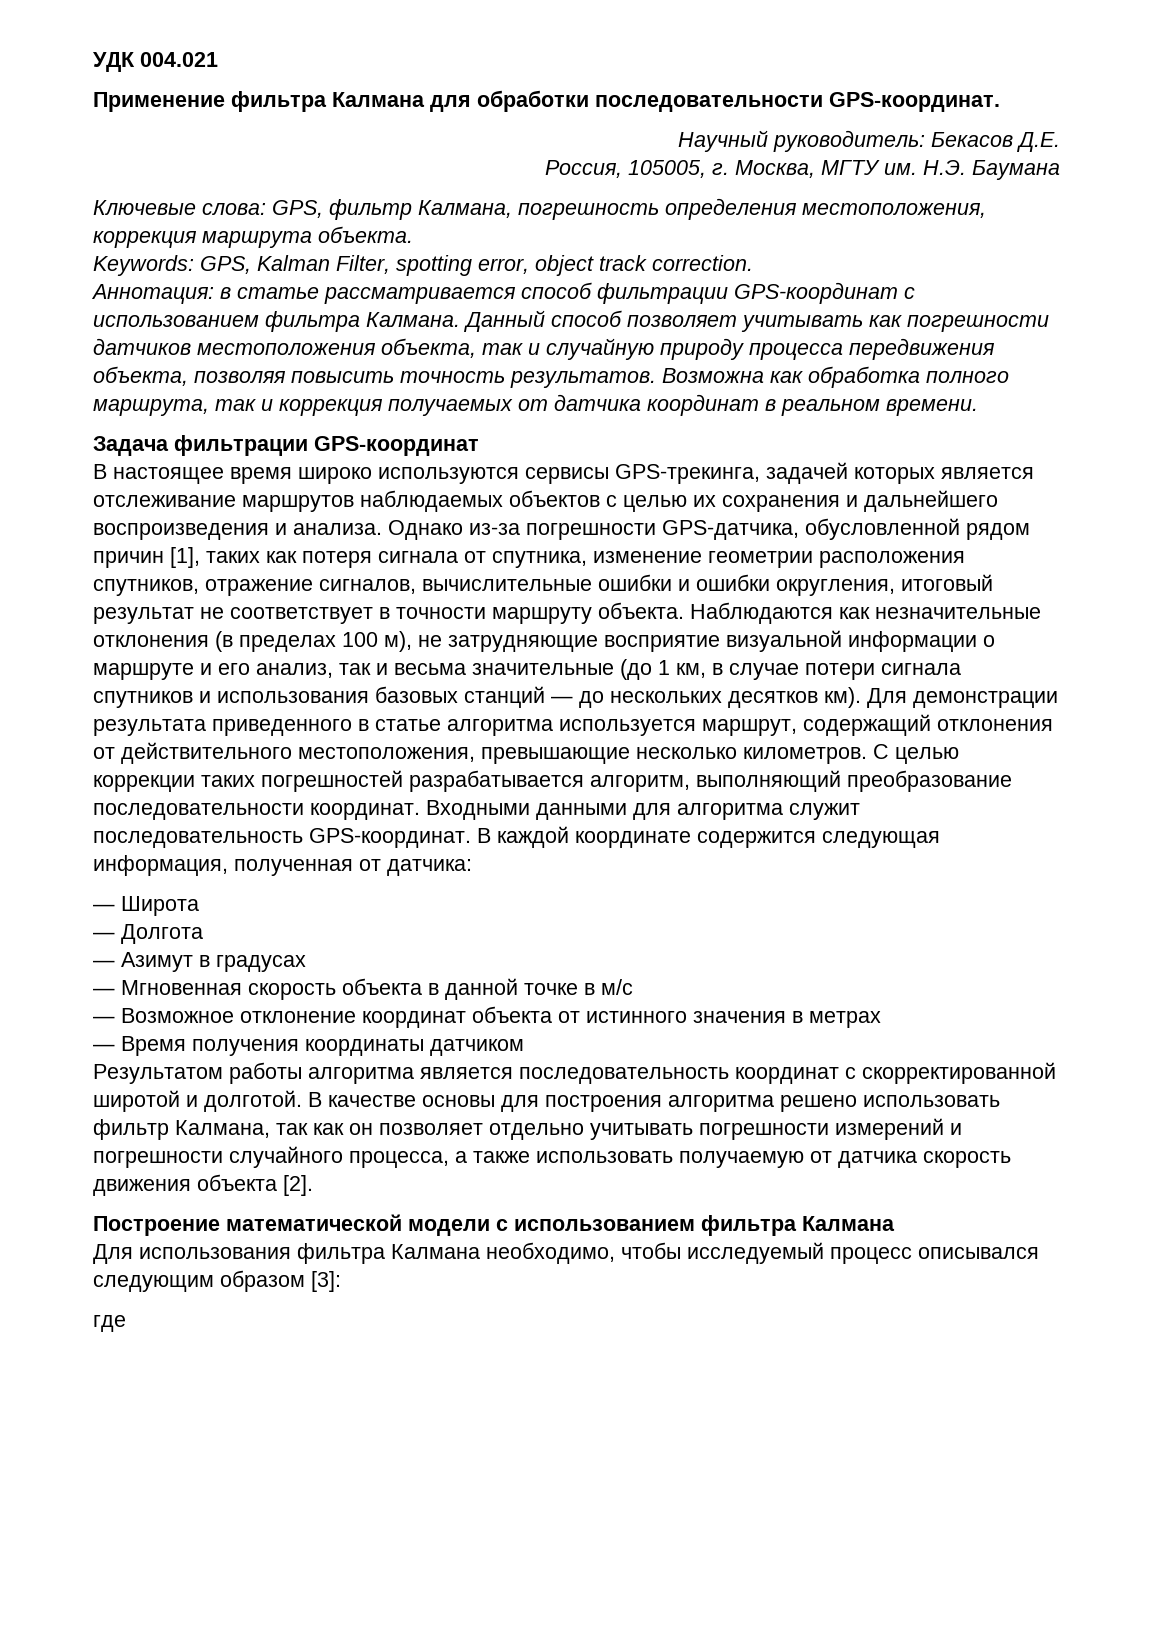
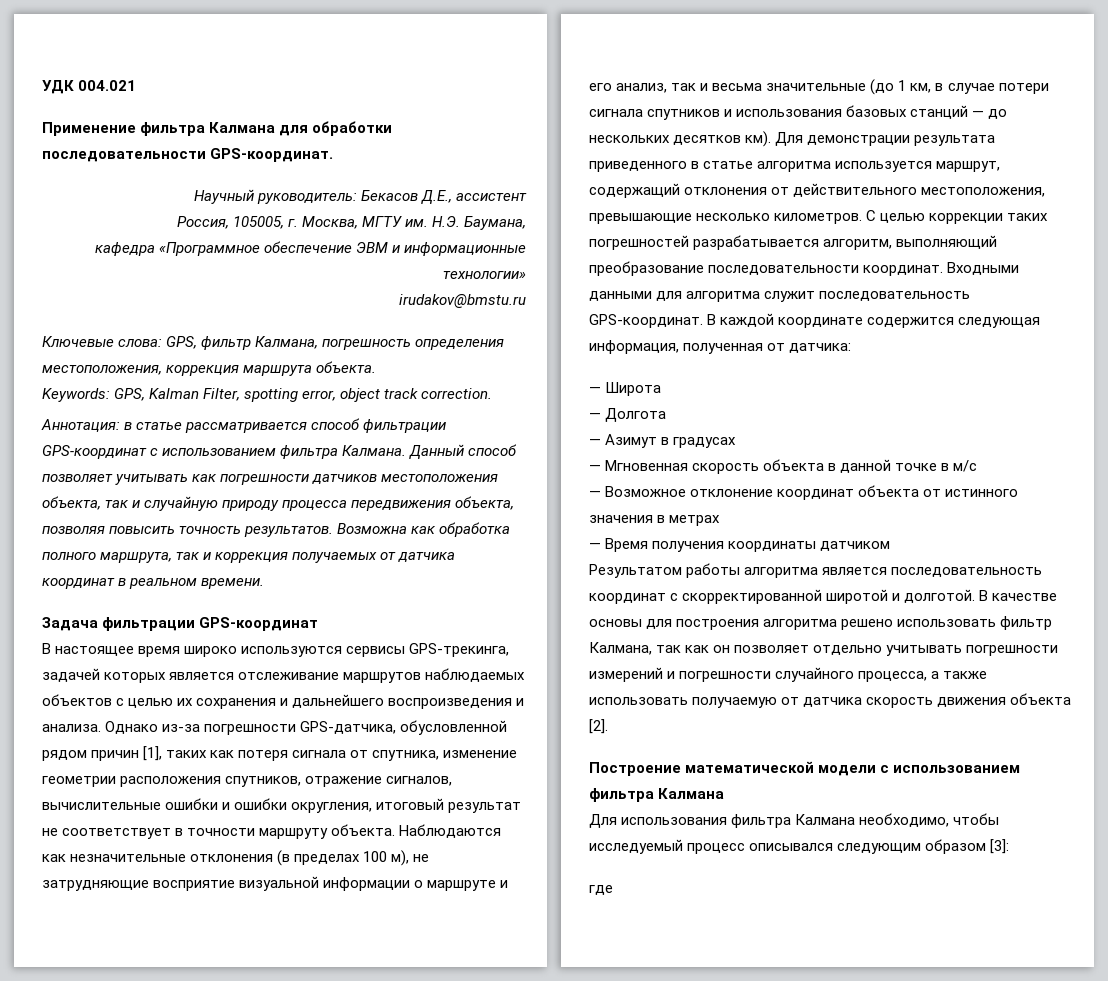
- Научный руководитель: Бекасов Д.Е.
+ Научный руководитель: Бекасов Д.Е., ассистент
- Россия, 105005, г. Москва, МГТУ им. Н.Э. Баумана
+ Россия, 105005, г. Москва, МГТУ им. Н.Э. Баумана,
+ кафедра «Программное обеспечение ЭВМ и информационные технологии»
+ irudakov@bmstu.ru

